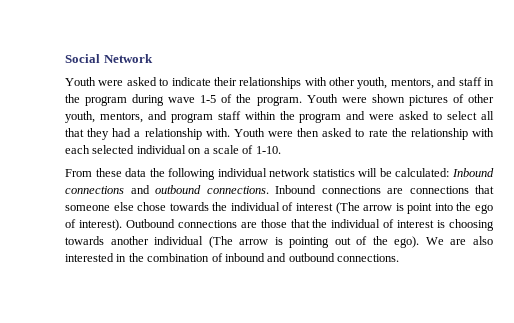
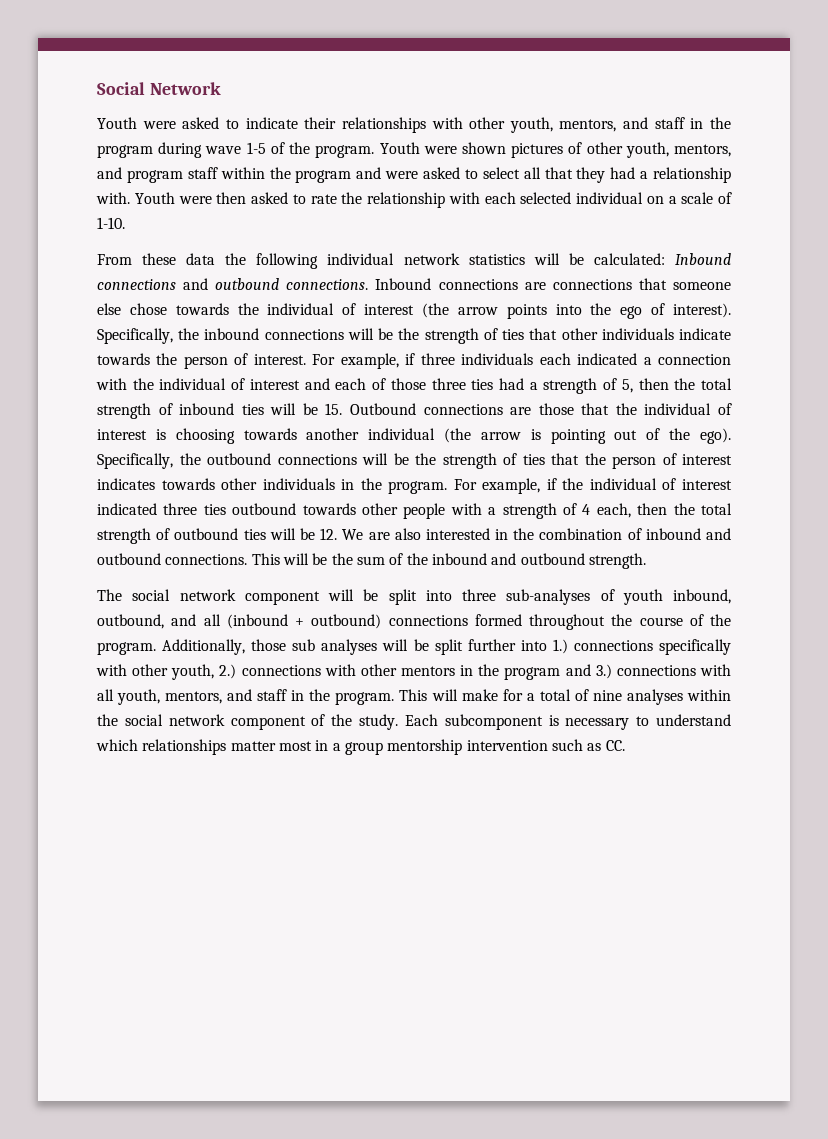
- Inbound connections are connections that someone else chose towards the individual of interest (The arrow is point into the ego of interest).
+ Inbound connections are connections that someone else chose towards the individual of interest (the arrow points into the ego of interest).
- Outbound connections are those that the individual of interest is choosing towards another individual (The arrow is pointing out of the ego).
+ Specifically, the inbound connections will be the strength of ties that other individuals indicate towards the person of interest. For example, if three individuals each indicated a connection with the individual of interest and each of those three ties had a strength of 5, then the total strength of inbound ties will be 15. Outbound connections are those that the individual of interest is choosing towards another individual (the arrow is pointing out of the ego).
- We are also interested in the combination of inbound and outbound connections.
+ Specifically, the outbound connections will be the strength of ties that the person of interest indicates towards other individuals in the program. For example, if the individual of interest indicated three ties outbound towards other people with a strength of 4 each, then the total strength of outbound ties will be 12. We are also interested in the combination of inbound and outbound connections.
+ This will be the sum of the inbound and outbound strength.
+ The social network component will be split into three sub-analyses of youth inbound, outbound, and all (inbound + outbound) connections formed throughout the course of the program. Additionally, those sub analyses will be split further into 1.) connections specifically with other youth, 2.) connections with other mentors in the program and 3.) connections with all youth, mentors, and staff in the program. This will make for a total of nine analyses within the social network component of the study. Each subcomponent is necessary to understand which relationships matter most in a group mentorship intervention such as CC.

